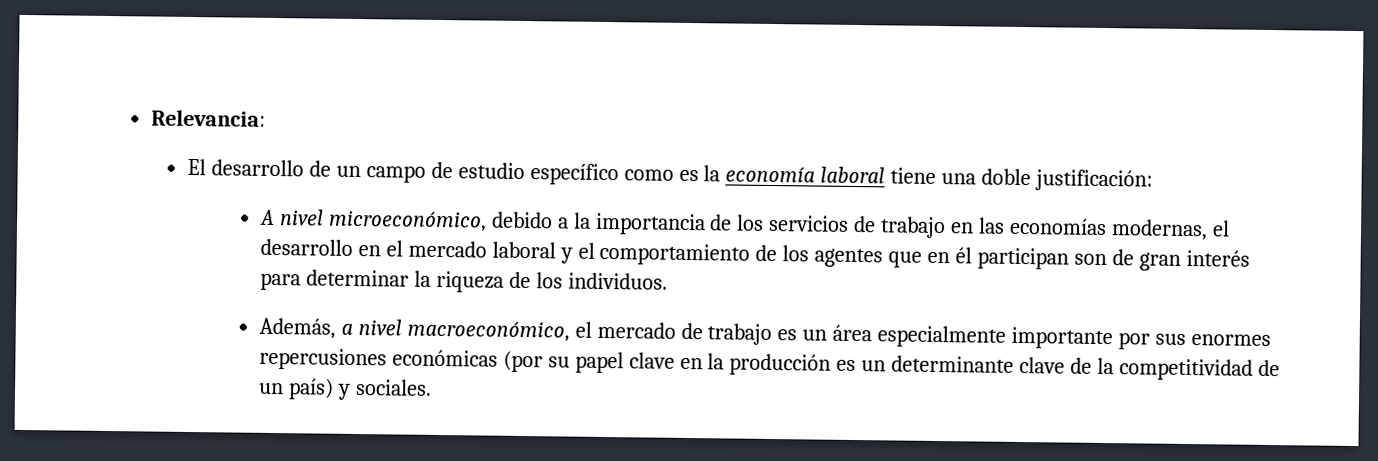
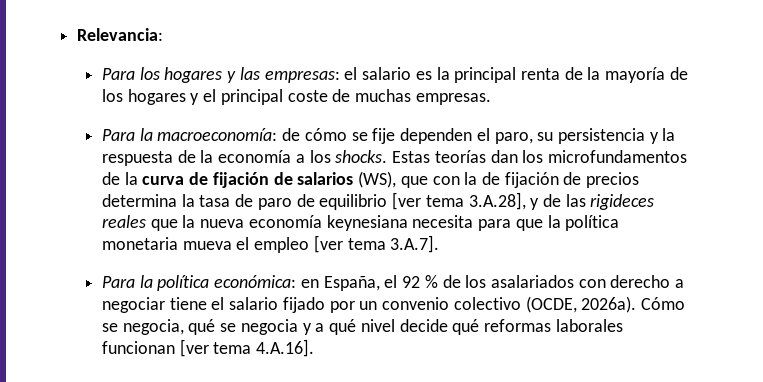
- El desarrollo de un campo de estudio específico como es la economía laboral tiene una doble justificación:
- A nivel microeconómico, debido a la importancia de los servicios de trabajo en las economías modernas, el desarrollo en el mercado laboral y el comportamiento de los agentes que en él participan son de gran interés para determinar la riqueza de los individuos.
- Además, a nivel macroeconómico, el mercado de trabajo es un área especialmente importante por sus enormes repercusiones económicas (por su papel clave en la producción es un determinante clave de la competitividad de un país) y sociales.
+ Para los hogares y las empresas: el salario es la principal renta de la mayoría de los hogares y el principal coste de muchas empresas.
+ Para la macroeconomía: de cómo se fije dependen el paro, su persistencia y la respuesta de la economía a los shocks. Estas teorías dan los microfundamentos de la curva de fijación de salarios (WS), que con la de fijación de precios determina la tasa de paro de equilibrio [ver tema 3.A.28], y de las rigideces reales que la nueva economía keynesiana necesita para que la política monetaria mueva el empleo [ver tema 3.A.7].
+ Para la política económica: en España, el 92 % de los asalariados con derecho a negociar tiene el salario fijado por un convenio colectivo (OCDE, 2026a). Cómo se negocia, qué se negocia y a qué nivel decide qué reformas laborales funcionan [ver tema 4.A.16].

